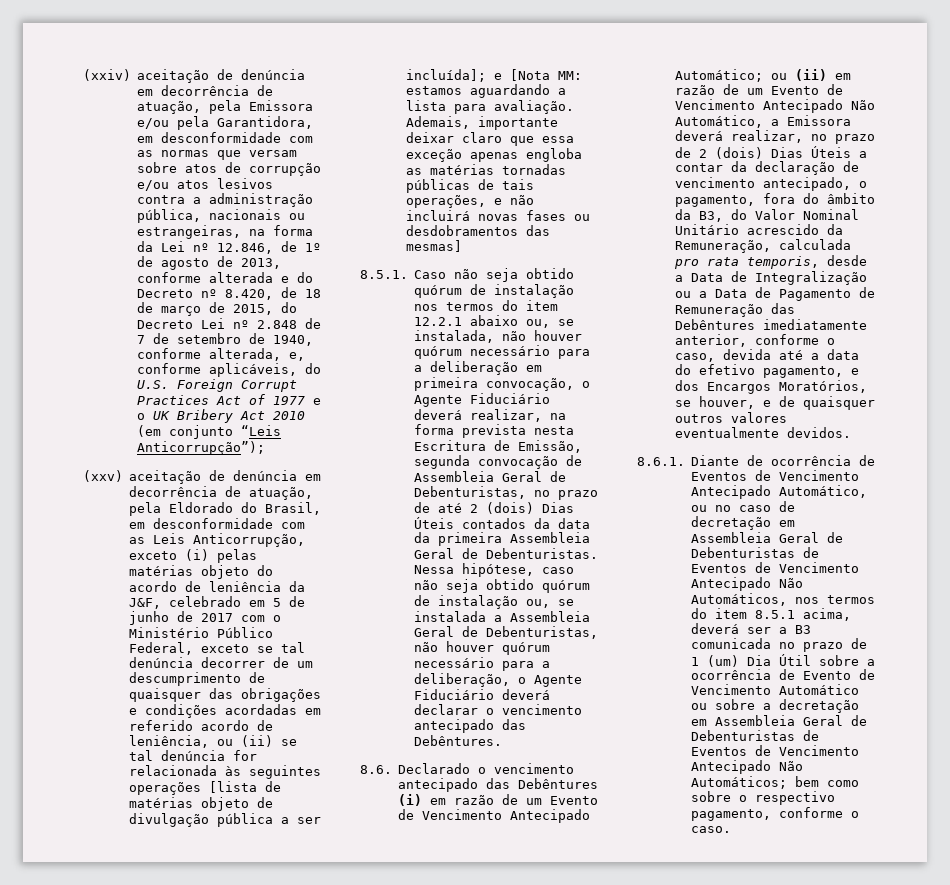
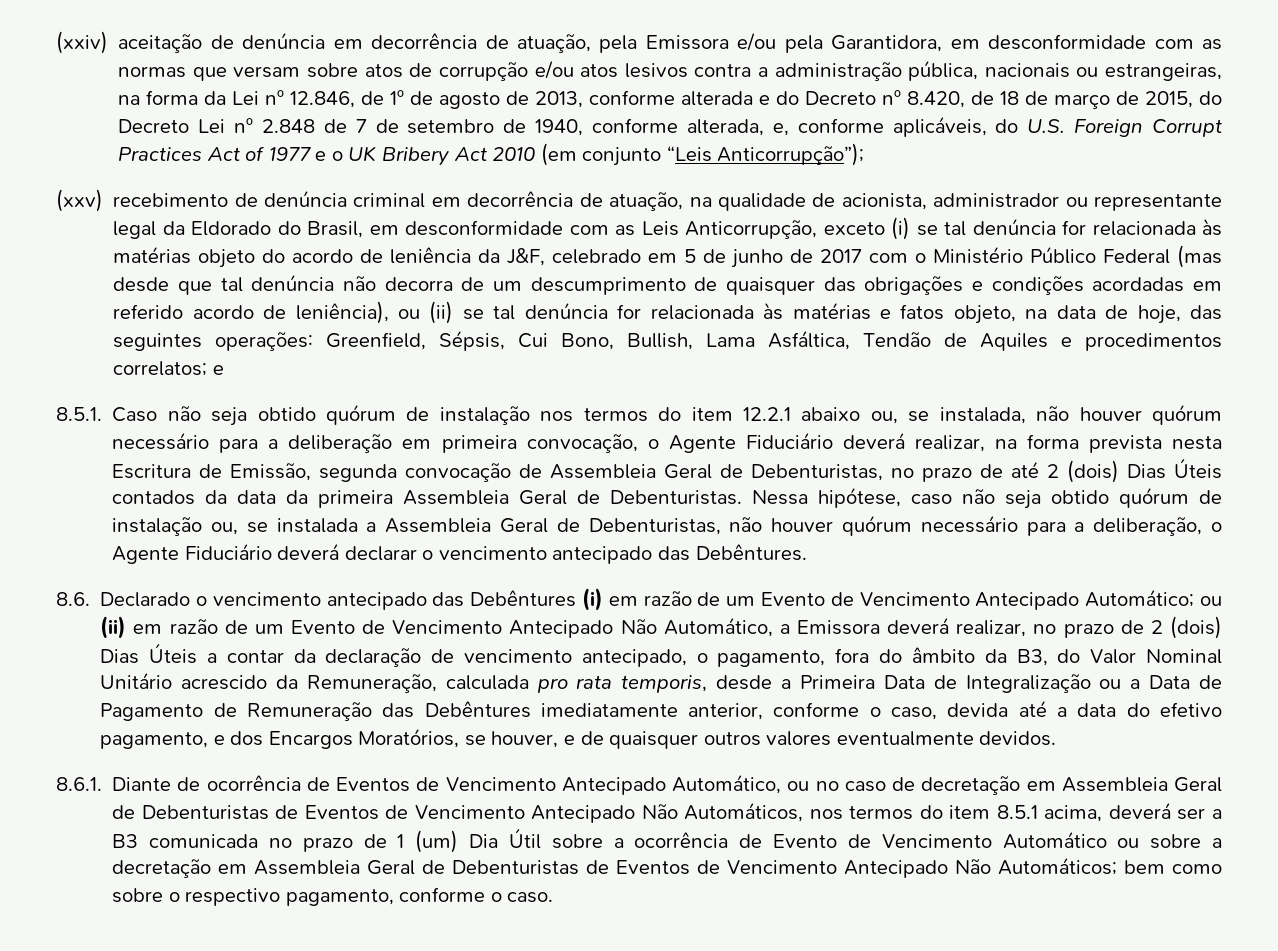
- (xxv) aceitação de denúncia em decorrência de atuação, pela Eldorado do Brasil, em desconformidade com as Leis Anticorrupção, exceto (i) pelas matérias objeto do acordo de leniência da J&F, celebrado em 5 de junho de 2017 com o Ministério Público Federal, exceto se tal denúncia decorrer de um descumprimento de quaisquer das obrigações e condições acordadas em referido acordo de leniência, ou (ii) se tal denúncia for relacionada às seguintes operações [lista de matérias objeto de divulgação pública a ser incluída]; e [Nota MM: estamos aguardando a lista para avaliação. Ademais, importante deixar claro que essa exceção apenas engloba as matérias tornadas públicas de tais operações, e não incluirá novas fases ou desdobramentos das mesmas]
+ (xxv) recebimento de denúncia criminal em decorrência de atuação, na qualidade de acionista, administrador ou representante legal da Eldorado do Brasil, em desconformidade com as Leis Anticorrupção, exceto (i) se tal denúncia for relacionada às matérias objeto do acordo de leniência da J&F, celebrado em 5 de junho de 2017 com o Ministério Público Federal (mas desde que tal denúncia não decorra de um descumprimento de quaisquer das obrigações e condições acordadas em referido acordo de leniência), ou (ii) se tal denúncia for relacionada às matérias e fatos objeto, na data de hoje, das seguintes operações: Greenfield, Sépsis, Cui Bono, Bullish, Lama Asfáltica, Tendão de Aquiles e procedimentos correlatos; e
- ou (ii) em razão de um Evento de Vencimento Antecipado Não Automático, a Emissora deverá realizar, no prazo de 2 (dois) Dias Úteis a contar da declaração de vencimento antecipado, o pagamento, fora do âmbito da B3, do Valor Nominal Unitário acrescido da Remuneração, calculada pro rata temporis, desde a Data de Integralização ou a Data de Pagamento de Remuneração das Debêntures imediatamente anterior, conforme o caso, devida até a data do efetivo pagamento, e dos Encargos Moratórios, se houver, e de quaisquer outros valores eventualmente devidos.
+ ou (ii) em razão de um Evento de Vencimento Antecipado Não Automático, a Emissora deverá realizar, no prazo de 2 (dois) Dias Úteis a contar da declaração de vencimento antecipado, o pagamento, fora do âmbito da B3, do Valor Nominal Unitário acrescido da Remuneração, calculada pro rata temporis, desde a Primeira Data de Integralização ou a Data de Pagamento de Remuneração das Debêntures imediatamente anterior, conforme o caso, devida até a data do efetivo pagamento, e dos Encargos Moratórios, se houver, e de quaisquer outros valores eventualmente devidos.

